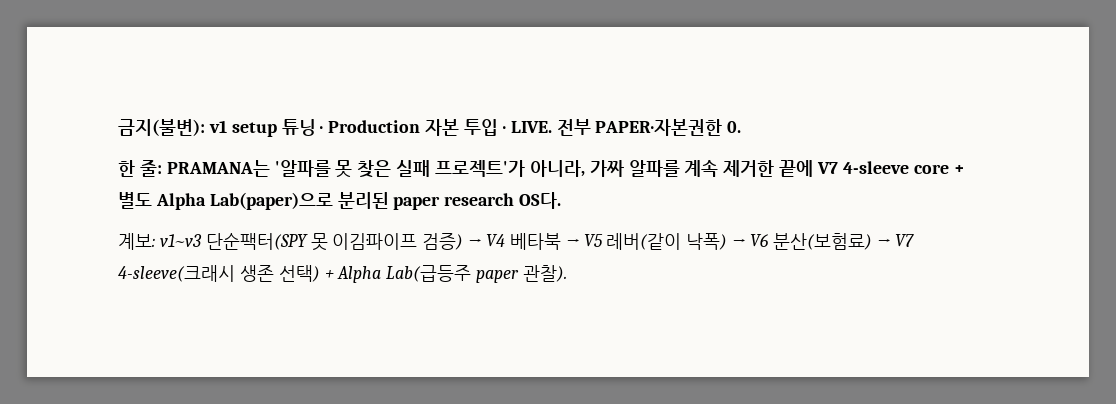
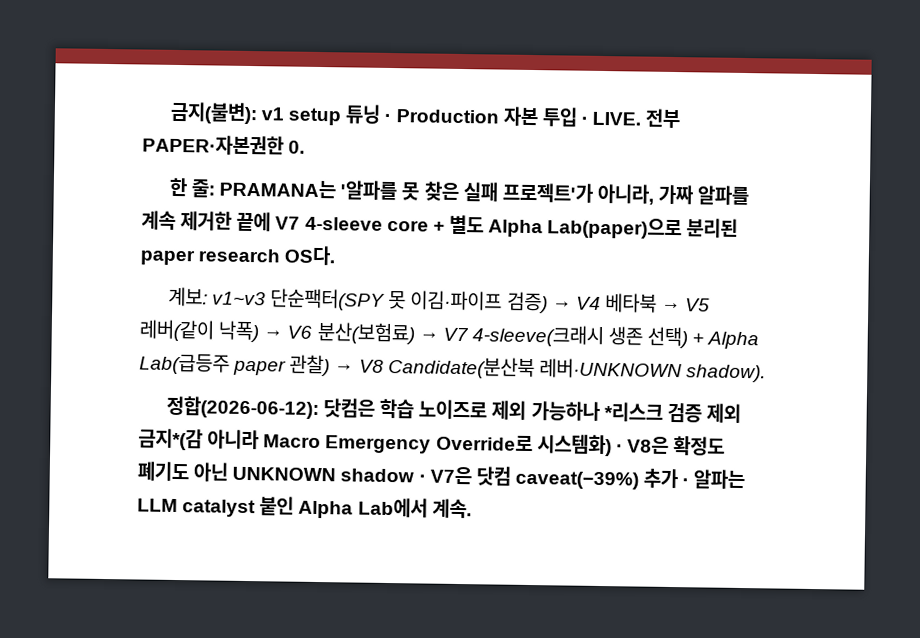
- 계보: v1~v3 단순팩터(SPY 못 이김·파이프 검증) → V4 베타북 → V5 레버(같이 낙폭) → V6 분산(보험료) → V7 4-sleeve(크래시 생존 선택) + Alpha Lab(급등주 paper 관찰).
+ 계보: v1~v3 단순팩터(SPY 못 이김·파이프 검증) → V4 베타북 → V5 레버(같이 낙폭) → V6 분산(보험료) → V7 4-sleeve(크래시 생존 선택) + Alpha Lab(급등주 paper 관찰) → V8 Candidate(분산북 레버·UNKNOWN shadow).
+ 정합(2026-06-12): 닷컴은 학습 노이즈로 제외 가능하나 *리스크 검증 제외 금지*(감 아니라 Macro Emergency Override로 시스템화) · V8은 확정도 폐기도 아닌 UNKNOWN shadow · V7은 닷컴 caveat(−39%) 추가 · 알파는 LLM catalyst 붙인 Alpha Lab에서 계속.

